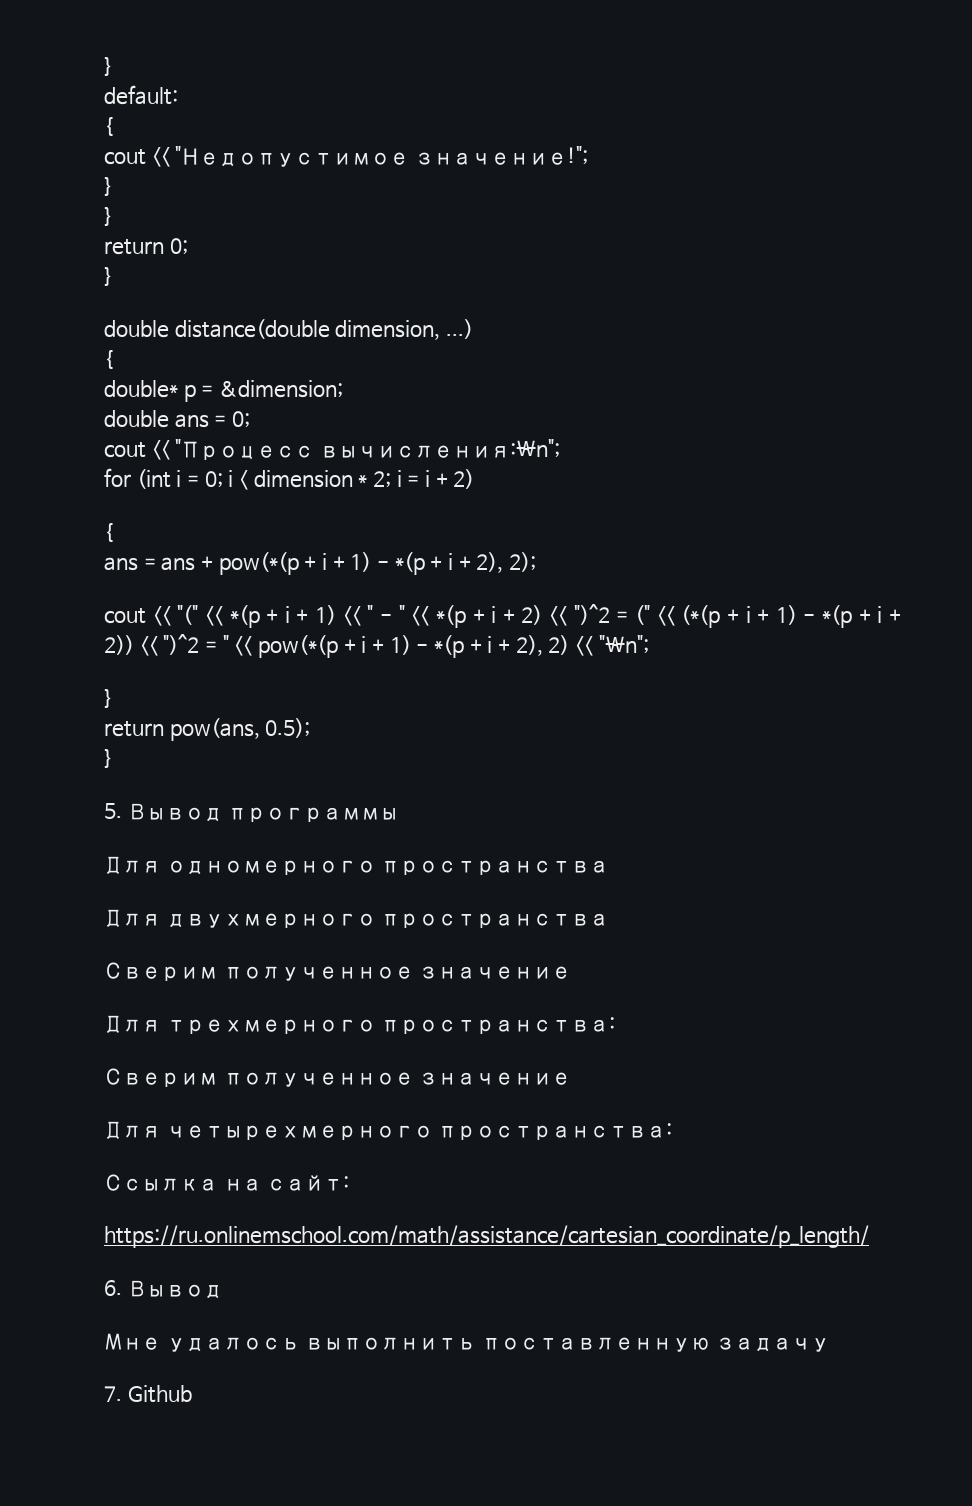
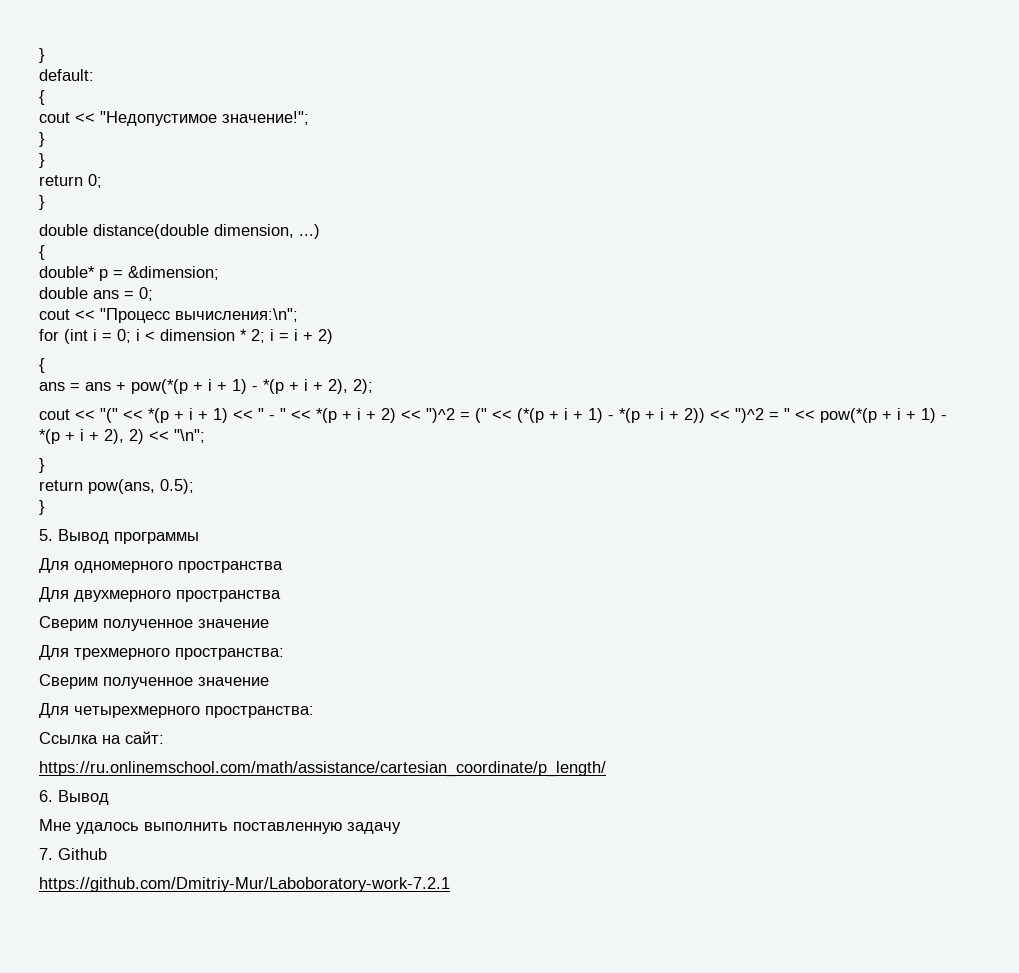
+ https://github.com/Dmitriy-Mur/Laboboratory-work-7.2.1

